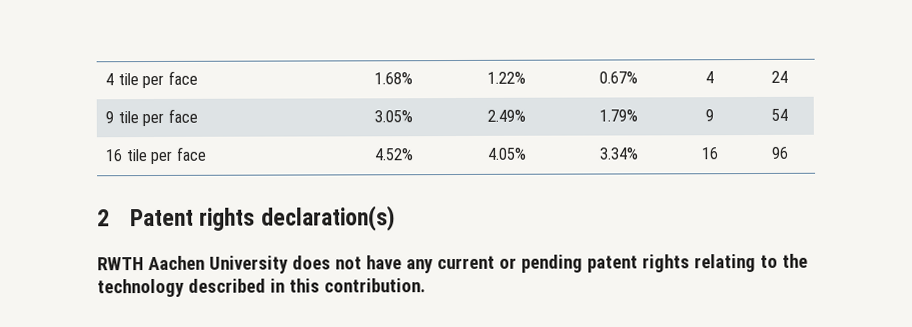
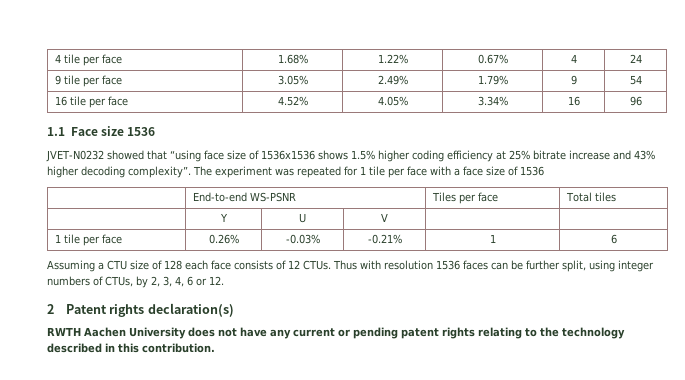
+ 1.1 Face size 1536
+ JVET-N0232 showed that “using face size of 1536x1536 shows 1.5% higher coding efficiency at 25% bitrate increase and 43% higher decoding complexity”. The experiment was repeated for 1 tile per face with a face size of 1536
+ | End-to-end WS-PSNR | Tiles per face | Total tiles
+ | Y | U | V | |
+ 1 tile per face | 0.26% | -0.03% | -0.21% | 1 | 6
+ Assuming a CTU size of 128 each face consists of 12 CTUs. Thus with resolution 1536 faces can be further split, using integer numbers of CTUs, by 2, 3, 4, 6 or 12.

